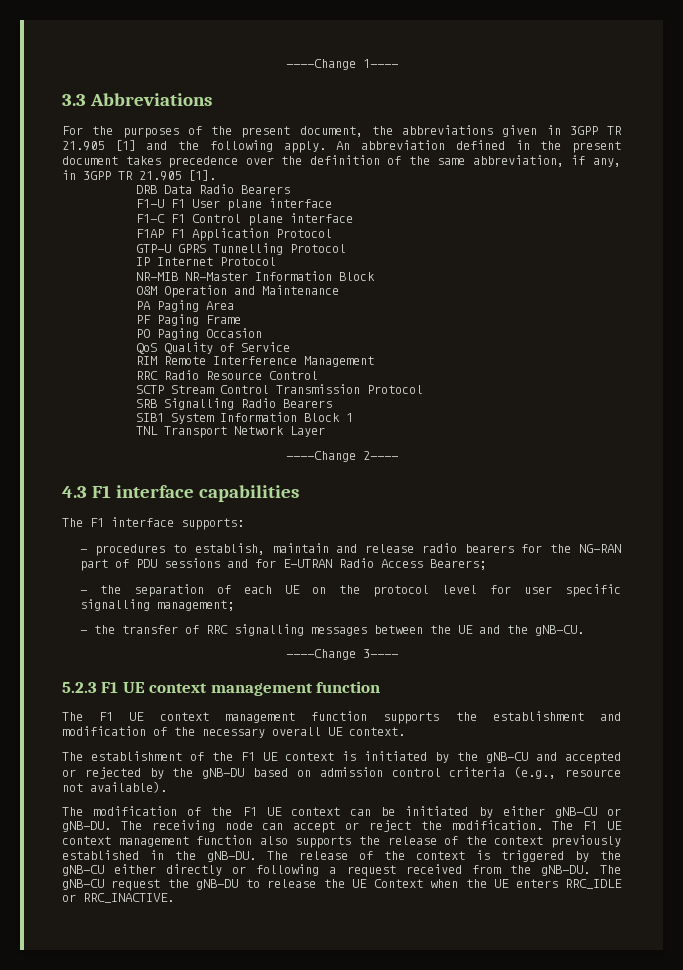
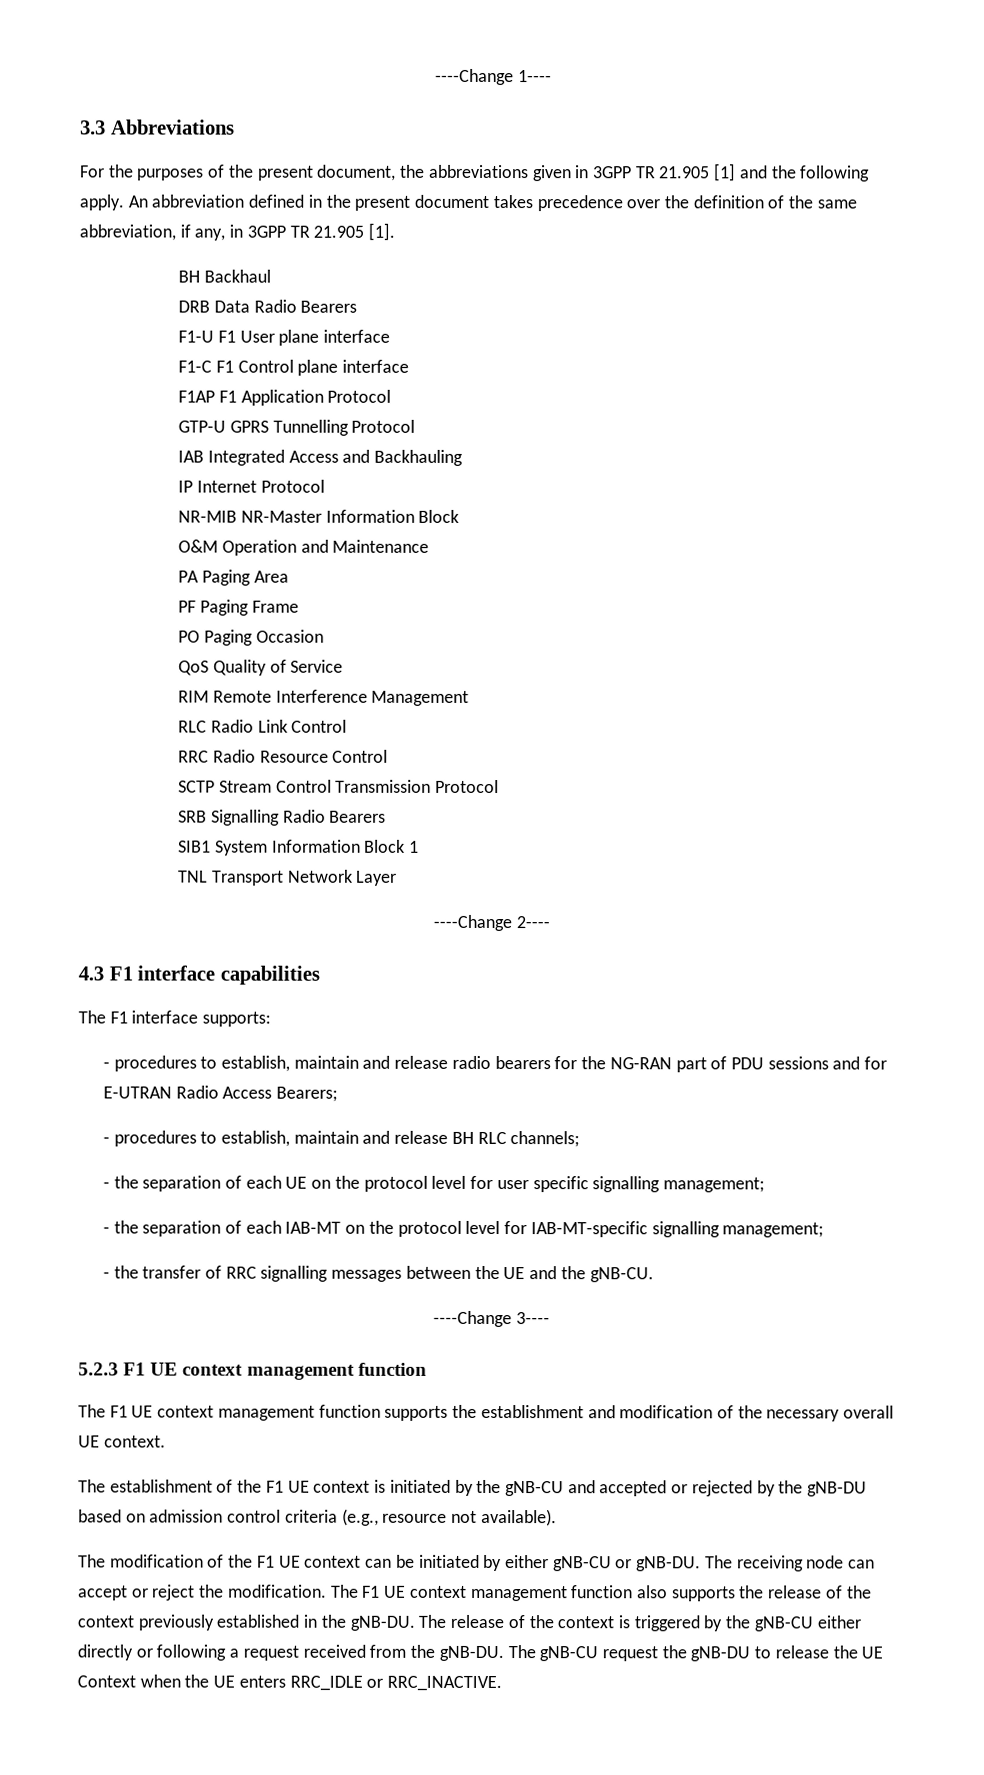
+ BH Backhaul
+ IAB Integrated Access and Backhauling
+ RLC Radio Link Control
+ - procedures to establish, maintain and release BH RLC channels;
+ - the separation of each IAB-MT on the protocol level for IAB-MT-specific signalling management;

